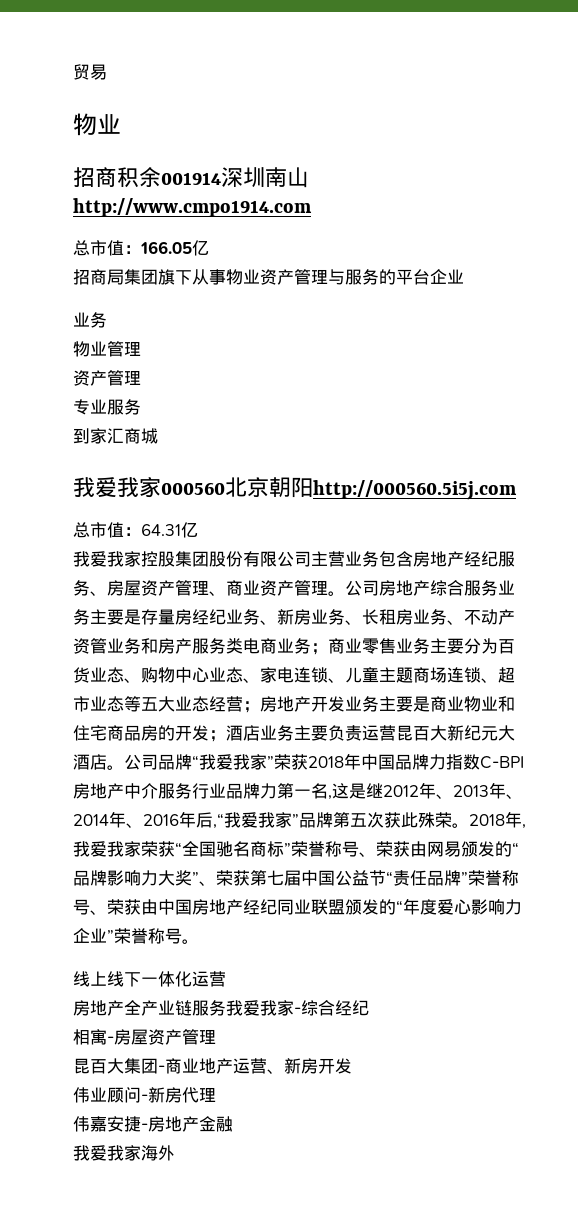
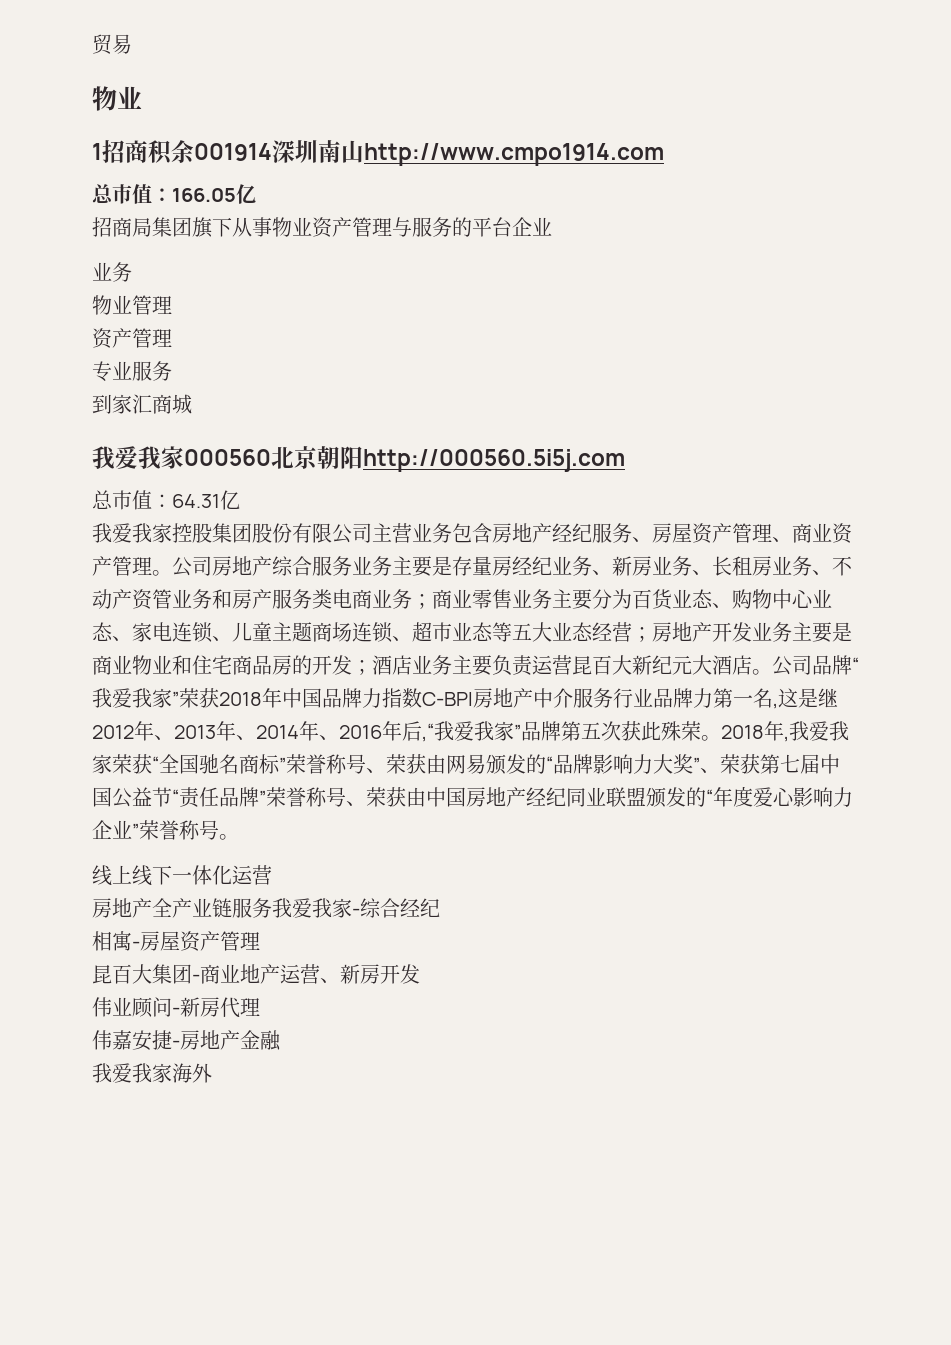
- 招商积余001914深圳南山http://www.cmpo1914.com
+ 1招商积余001914深圳南山http://www.cmpo1914.com

